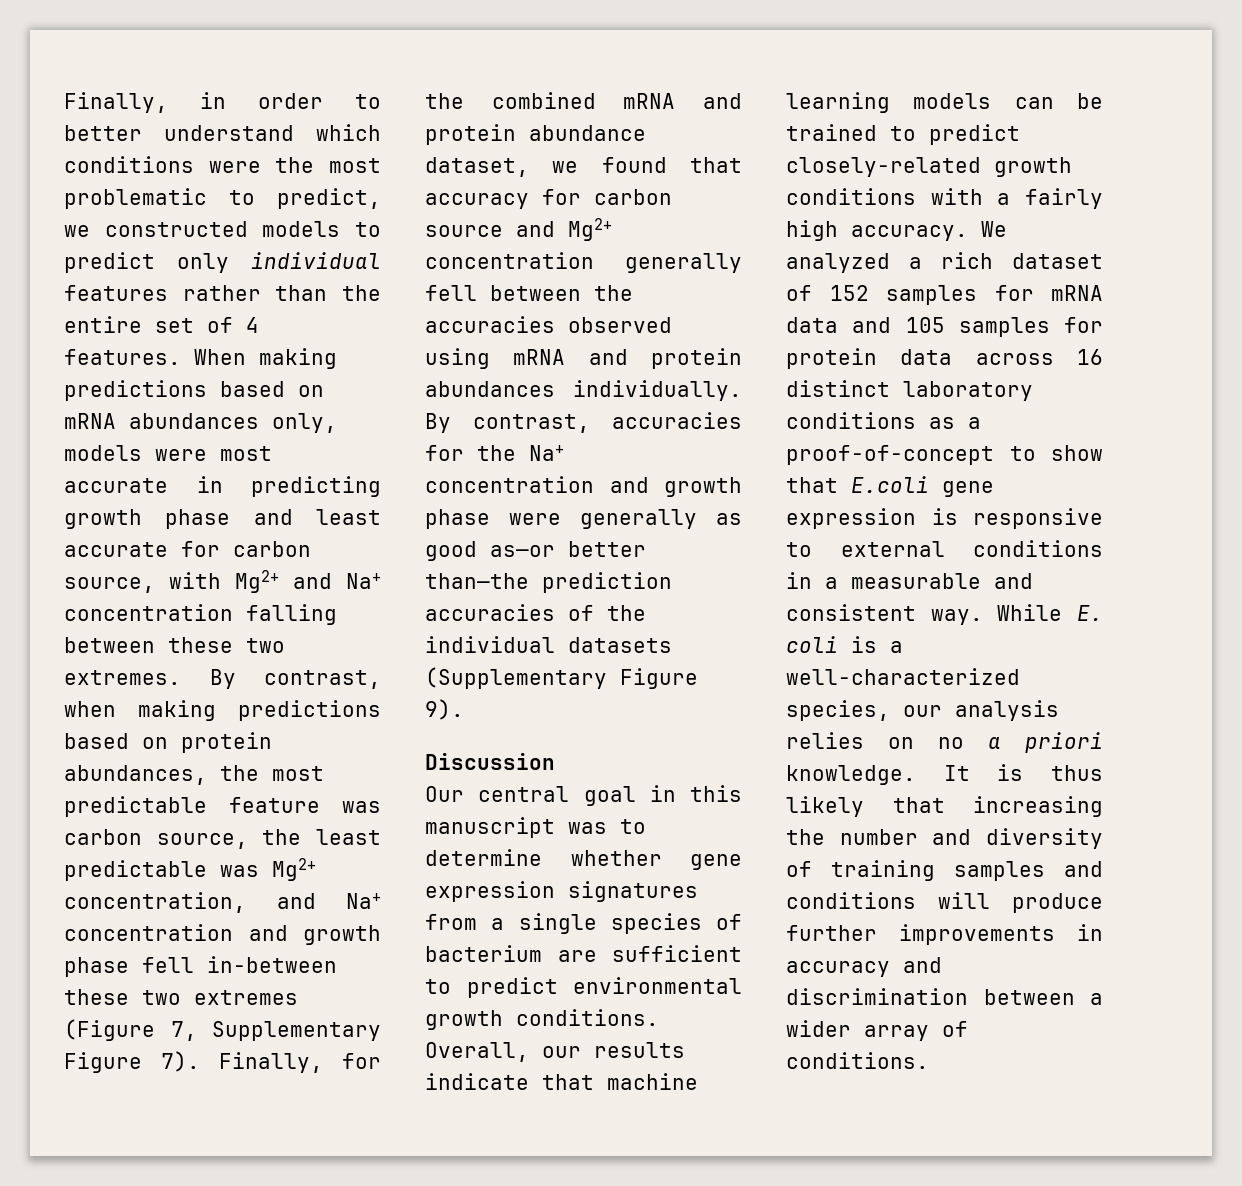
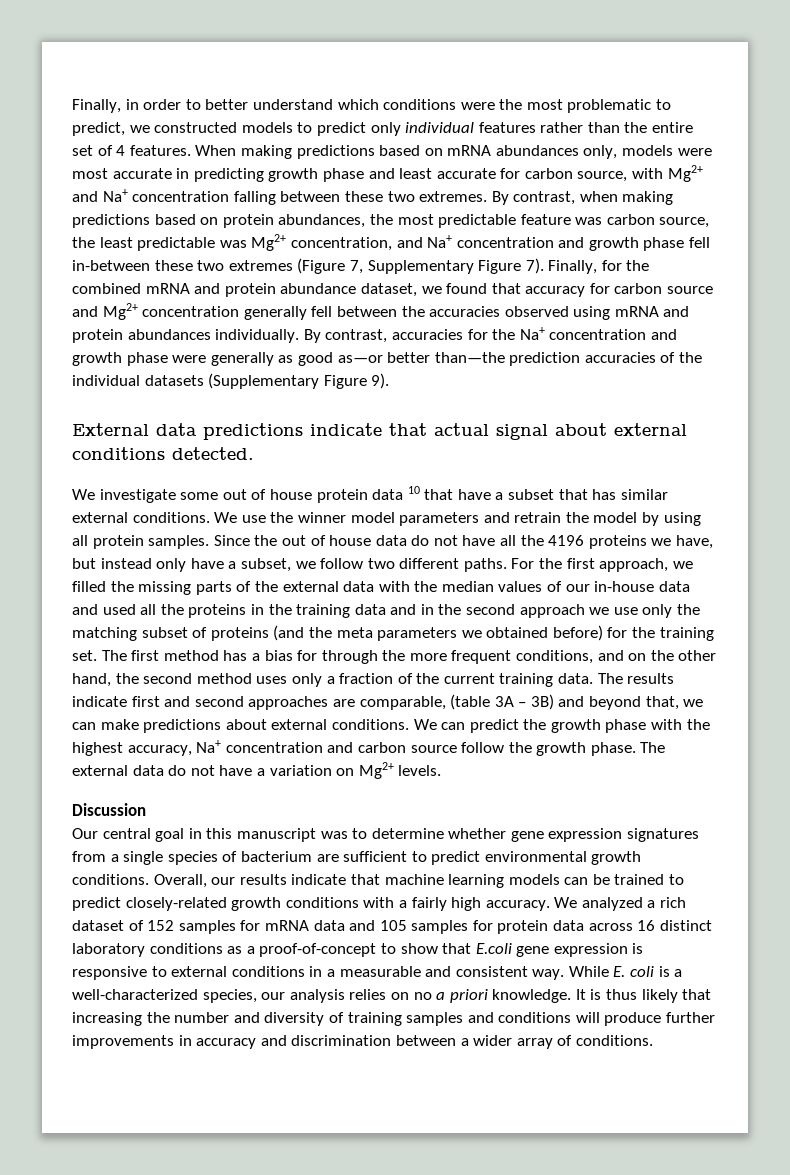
+ External data predictions indicate that actual signal about external conditions detected.
+ We investigate some out of house protein data 10 that have a subset that has similar external conditions. We use the winner model parameters and retrain the model by using all protein samples. Since the out of house data do not have all the 4196 proteins we have, but instead only have a subset, we follow two different paths. For the first approach, we filled the missing parts of the external data with the median values of our in-house data and used all the proteins in the training data and in the second approach we use only the matching subset of proteins (and the meta parameters we obtained before) for the training set. The first method has a bias for through the more frequent conditions, and on the other hand, the second method uses only a fraction of the current training data. The results indicate first and second approaches are comparable, (table 3A – 3B) and beyond that, we can make predictions about external conditions. We can predict the growth phase with the highest accuracy, Na+ concentration and carbon source follow the growth phase. The external data do not have a variation on Mg2+ levels.

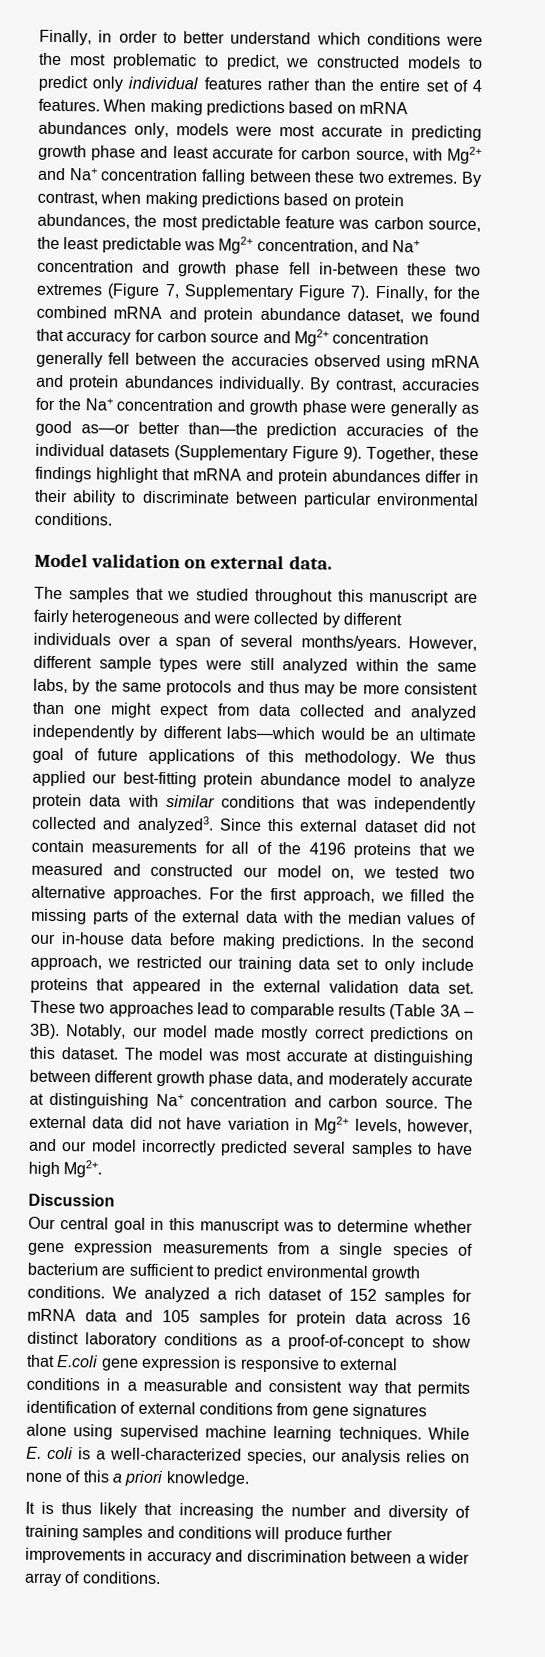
- By contrast, accuracies for the Na+ concentration and growth phase were generally as good as—or better than—the prediction accuracies of the individual datasets (Supplementary Figure 9).
- External data predictions indicate that actual signal about external conditions detected.
- We investigate some out of house protein data 10 that have a subset that has similar external conditions. We use the winner model parameters and retrain the model by using all protein samples. Since the out of house data do not have all the 4196 proteins we have, but instead only have a subset, we follow two different paths.
+ By contrast, accuracies for the Na+ concentration and growth phase were generally as good as—or better than—the prediction accuracies of the individual datasets (Supplementary Figure 9). Together, these findings highlight that mRNA and protein abundances differ in their ability to discriminate between particular environmental conditions.
+ Model validation on external data.
+ The samples that we studied throughout this manuscript are fairly heterogeneous and were collected by different individuals over a span of several months/years. However, different sample types were still analyzed within the same labs, by the same protocols and thus may be more consistent than one might expect from data collected and analyzed independently by different labs—which would be an ultimate goal of future applications of this methodology. We thus applied our best-fitting protein abundance model to analyze protein data with similar conditions that was independently collected and analyzed3. Since this external dataset did not contain measurements for all of the 4196 proteins that we measured and constructed our model on, we tested two alternative approaches.
- For the first approach, we filled the missing parts of the external data with the median values of our in-house data and used all the proteins in the training data and in the second approach we use only the matching subset of proteins (and the meta parameters we obtained before) for the training set. The first method has a bias for through the more frequent conditions, and on the other hand, the second method uses only a fraction of the current training data. The results indicate first and second approaches are comparable, (table 3A – 3B) and beyond that, we can make predictions about external conditions. We can predict the growth phase with the highest accuracy, Na+ concentration and carbon source follow the growth phase.
+ For the first approach, we filled the missing parts of the external data with the median values of our in-house data before making predictions. In the second approach, we restricted our training data set to only include proteins that appeared in the external validation data set. These two approaches lead to comparable results (Table 3A – 3B). Notably, our model made mostly correct predictions on this dataset. The model was most accurate at distinguishing between different growth phase data, and moderately accurate at distinguishing Na+ concentration and carbon source.
- The external data do not have a variation on Mg2+ levels.
+ The external data did not have variation in Mg2+ levels, however, and our model incorrectly predicted several samples to have high Mg2+.
- Our central goal in this manuscript was to determine whether gene expression signatures from a single species of bacterium are sufficient to predict environmental growth conditions.
+ Our central goal in this manuscript was to determine whether gene expression measurements from a single species of bacterium are sufficient to predict environmental growth conditions.
- Overall, our results indicate that machine learning models can be trained to predict closely-related growth conditions with a fairly high accuracy.
- We analyzed a rich dataset of 152 samples for mRNA data and 105 samples for protein data across 16 distinct laboratory conditions as a proof-of-concept to show that E.coli gene expression is responsive to external conditions in a measurable and consistent way.
+ We analyzed a rich dataset of 152 samples for mRNA data and 105 samples for protein data across 16 distinct laboratory conditions as a proof-of-concept to show that E.coli gene expression is responsive to external conditions in a measurable and consistent way that permits identification of external conditions from gene signatures alone using supervised machine learning techniques.
- While E. coli is a well-characterized species, our analysis relies on no a priori knowledge. It is thus likely that increasing the number and diversity of training samples and conditions will produce further improvements in accuracy and discrimination between a wider array of conditions.
+ While E. coli is a well-characterized species, our analysis relies on none of this a priori knowledge.
+ It is thus likely that increasing the number and diversity of training samples and conditions will produce further improvements in accuracy and discrimination between a wider array of conditions.

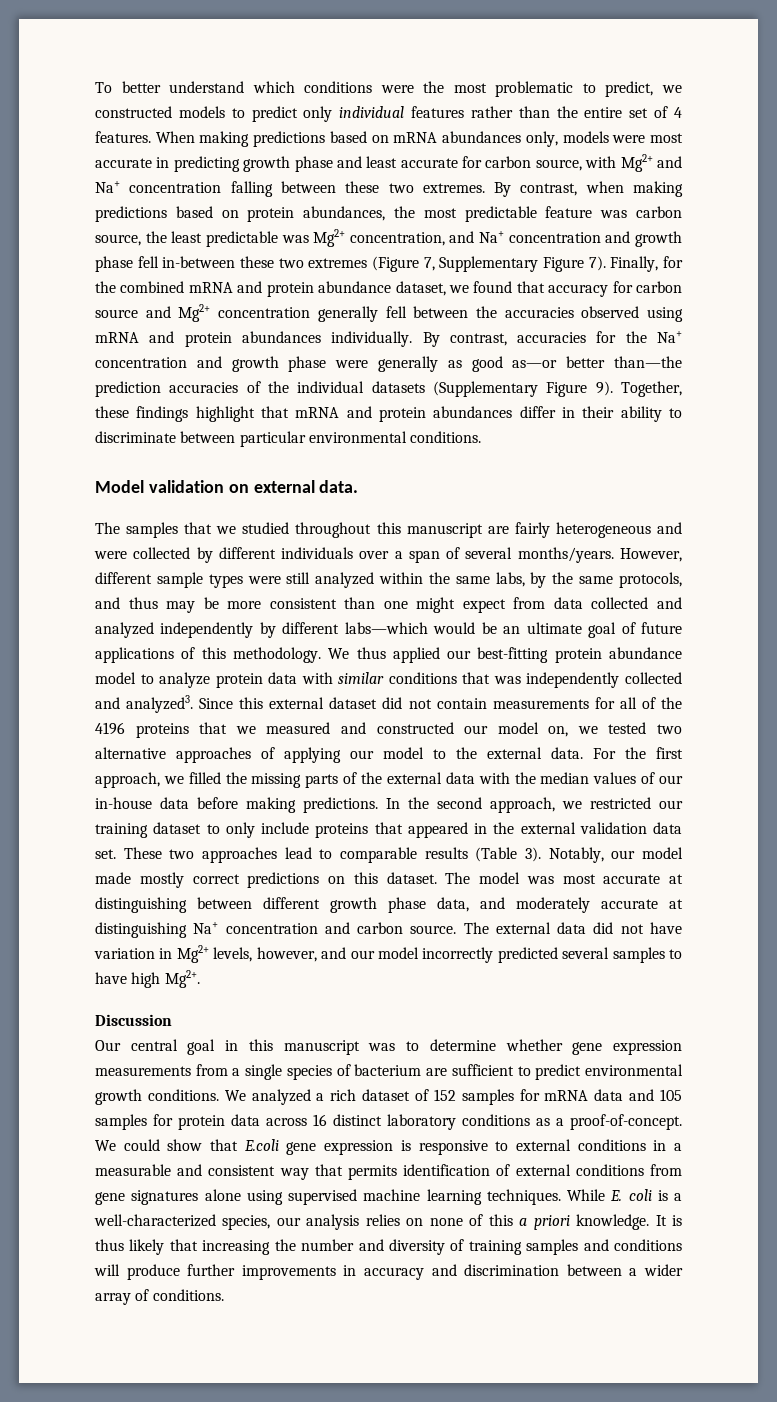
- Finally, in order to better understand which conditions were the most problematic to predict, we constructed models to predict only individual features rather than the entire set of 4 features.
+ To better understand which conditions were the most problematic to predict, we constructed models to predict only individual features rather than the entire set of 4 features.
- However, different sample types were still analyzed within the same labs, by the same protocols and thus may be more consistent than one might expect from data collected and analyzed independently by different labs—which would be an ultimate goal of future applications of this methodology.
+ However, different sample types were still analyzed within the same labs, by the same protocols, and thus may be more consistent than one might expect from data collected and analyzed independently by different labs—which would be an ultimate goal of future applications of this methodology.
- Since this external dataset did not contain measurements for all of the 4196 proteins that we measured and constructed our model on, we tested two alternative approaches.
+ Since this external dataset did not contain measurements for all of the 4196 proteins that we measured and constructed our model on, we tested two alternative approaches of applying our model to the external data.
- In the second approach, we restricted our training data set to only include proteins that appeared in the external validation data set.
+ In the second approach, we restricted our training dataset to only include proteins that appeared in the external validation data set.
- These two approaches lead to comparable results (Table 3A – 3B).
+ These two approaches lead to comparable results (Table 3).
- We analyzed a rich dataset of 152 samples for mRNA data and 105 samples for protein data across 16 distinct laboratory conditions as a proof-of-concept to show that E.coli gene expression is responsive to external conditions in a measurable and consistent way that permits identification of external conditions from gene signatures alone using supervised machine learning techniques.
+ We analyzed a rich dataset of 152 samples for mRNA data and 105 samples for protein data across 16 distinct laboratory conditions as a proof-of-concept. We could show that E.coli gene expression is responsive to external conditions in a measurable and consistent way that permits identification of external conditions from gene signatures alone using supervised machine learning techniques.
- While E. coli is a well-characterized species, our analysis relies on none of this a priori knowledge.
- It is thus likely that increasing the number and diversity of training samples and conditions will produce further improvements in accuracy and discrimination between a wider array of conditions.
+ While E. coli is a well-characterized species, our analysis relies on none of this a priori knowledge. It is thus likely that increasing the number and diversity of training samples and conditions will produce further improvements in accuracy and discrimination between a wider array of conditions.

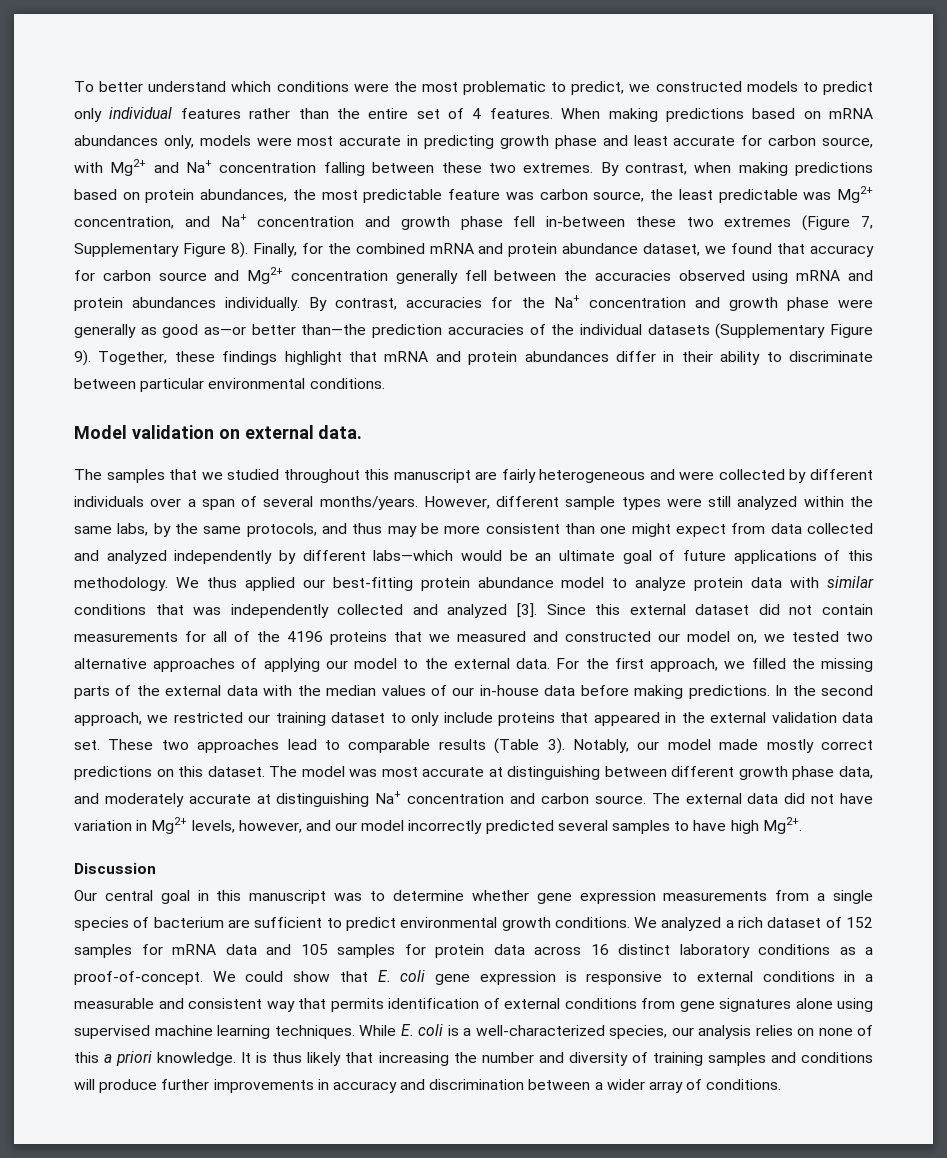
- By contrast, when making predictions based on protein abundances, the most predictable feature was carbon source, the least predictable was Mg2+ concentration, and Na+ concentration and growth phase fell in-between these two extremes (Figure 7, Supplementary Figure 7).
+ By contrast, when making predictions based on protein abundances, the most predictable feature was carbon source, the least predictable was Mg2+ concentration, and Na+ concentration and growth phase fell in-between these two extremes (Figure 7, Supplementary Figure 8).
- We thus applied our best-fitting protein abundance model to analyze protein data with similar conditions that was independently collected and analyzed3.
+ We thus applied our best-fitting protein abundance model to analyze protein data with similar conditions that was independently collected and analyzed [3].
- We could show that E.coli gene expression is responsive to external conditions in a measurable and consistent way that permits identification of external conditions from gene signatures alone using supervised machine learning techniques.
+ We could show that E. coli gene expression is responsive to external conditions in a measurable and consistent way that permits identification of external conditions from gene signatures alone using supervised machine learning techniques.

